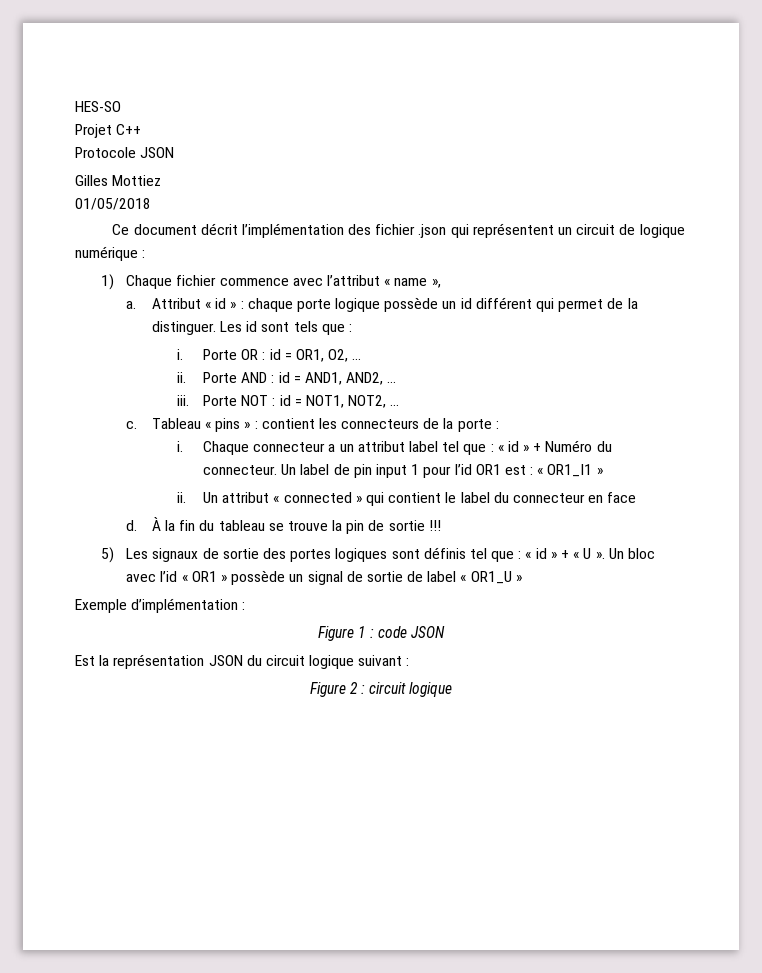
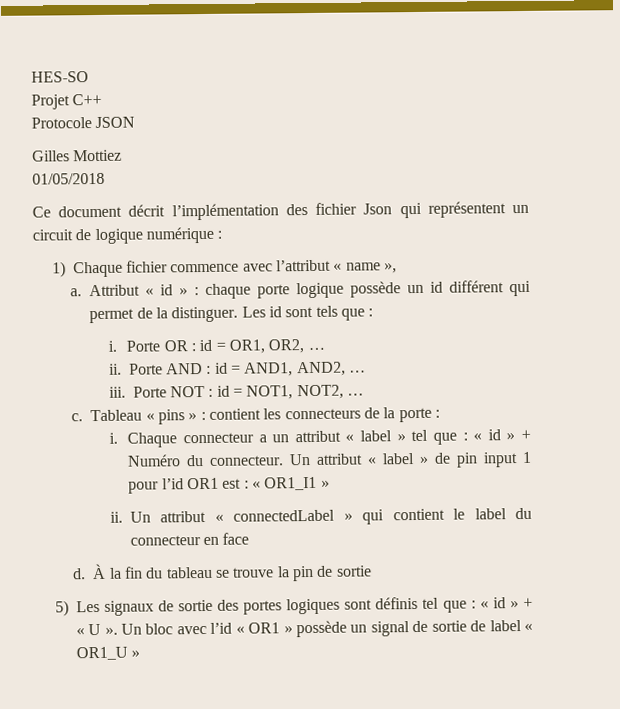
- Ce document décrit l’implémentation des fichier .json qui représentent un circuit de logique numérique :
+ Ce document décrit l’implémentation des fichier Json qui représentent un circuit de logique numérique :
- Porte OR : id = OR1, O2, …
+ Porte OR : id = OR1, OR2, …
- Chaque connecteur a un attribut label tel que : « id » + Numéro du connecteur.
+ Chaque connecteur a un attribut « label » tel que : « id » + Numéro du connecteur.
- Un label de pin input 1 pour l’id OR1 est : « OR1_I1 »
+ Un attribut « label » de pin input 1 pour l’id OR1 est : « OR1_I1 »
- Un attribut « connected » qui contient le label du connecteur en face
+ Un attribut « connectedLabel » qui contient le label du connecteur en face
- À la fin du tableau se trouve la pin de sortie !!!
+ À la fin du tableau se trouve la pin de sortie
- Exemple d’implémentation :
- Figure 1 : code JSON
- Est la représentation JSON du circuit logique suivant :
- Figure 2 : circuit logique

